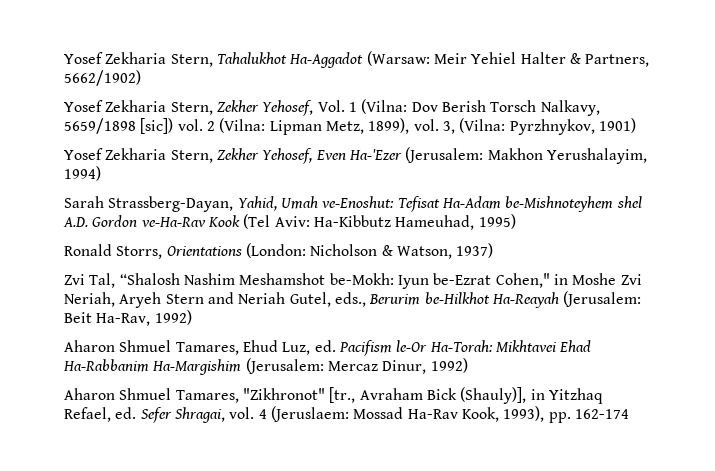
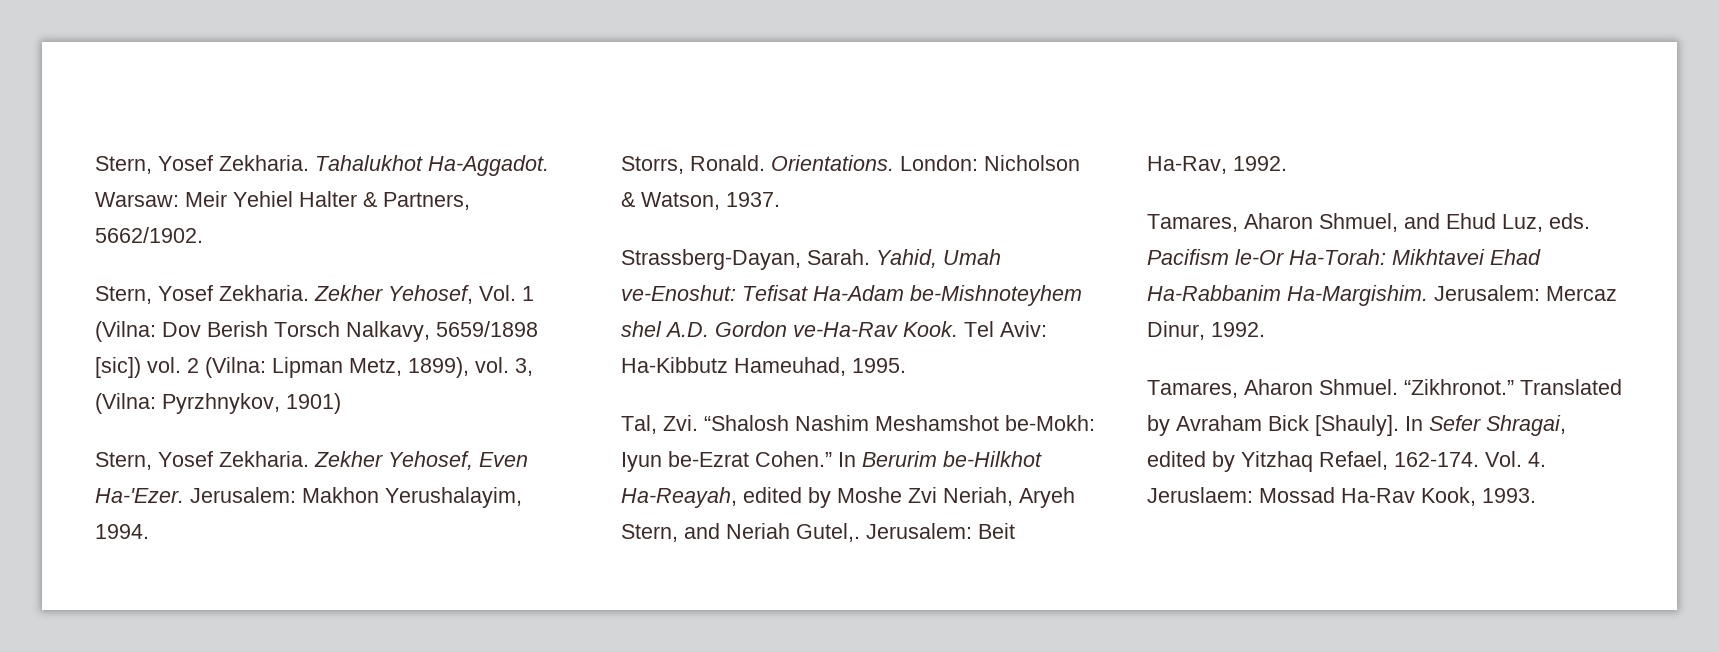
- Yosef Zekharia Stern, Tahalukhot Ha-Aggadot (Warsaw: Meir Yehiel Halter & Partners, 5662/1902)
- Yosef Zekharia Stern, Zekher Yehosef, Vol. 1 (Vilna: Dov Berish Torsch Nalkavy, 5659/1898 [sic]) vol. 2 (Vilna: Lipman Metz, 1899), vol. 3, (Vilna: Pyrzhnykov, 1901)
+ Stern, Yosef Zekharia. Tahalukhot Ha-Aggadot. Warsaw: Meir Yehiel Halter & Partners, 5662/1902.
+ Stern, Yosef Zekharia. Zekher Yehosef, Vol. 1 (Vilna: Dov Berish Torsch Nalkavy, 5659/1898 [sic]) vol. 2 (Vilna: Lipman Metz, 1899), vol. 3, (Vilna: Pyrzhnykov, 1901)
- Yosef Zekharia Stern, Zekher Yehosef, Even Ha-'Ezer (Jerusalem: Makhon Yerushalayim, 1994)
- Sarah Strassberg-Dayan, Yahid, Umah ve-Enoshut: Tefisat Ha-Adam be-Mishnoteyhem shel A.D. Gordon ve-Ha-Rav Kook (Tel Aviv: Ha-Kibbutz Hameuhad, 1995)
- Ronald Storrs, Orientations (London: Nicholson & Watson, 1937)
- Zvi Tal, “Shalosh Nashim Meshamshot be-Mokh: Iyun be-Ezrat Cohen," in Moshe Zvi Neriah, Aryeh Stern and Neriah Gutel, eds., Berurim be-Hilkhot Ha-Reayah (Jerusalem: Beit Ha-Rav, 1992)
- Aharon Shmuel Tamares, Ehud Luz, ed. Pacifism le-Or Ha-Torah: Mikhtavei Ehad Ha-Rabbanim Ha-Margishim (Jerusalem: Mercaz Dinur, 1992)
- Aharon Shmuel Tamares, "Zikhronot" [tr., Avraham Bick (Shauly)], in Yitzhaq Refael, ed. Sefer Shragai, vol. 4 (Jeruslaem: Mossad Ha-Rav Kook, 1993), pp. 162-174
+ Stern, Yosef Zekharia. Zekher Yehosef, Even Ha-'Ezer. Jerusalem: Makhon Yerushalayim, 1994.
+ Storrs, Ronald. Orientations. London: Nicholson & Watson, 1937.
+ Strassberg-Dayan, Sarah. Yahid, Umah ve-Enoshut: Tefisat Ha-Adam be-Mishnoteyhem shel A.D. Gordon ve-Ha-Rav Kook. Tel Aviv: Ha-Kibbutz Hameuhad, 1995.
+ Tal, Zvi. “Shalosh Nashim Meshamshot be-Mokh: Iyun be-Ezrat Cohen.” In Berurim be-Hilkhot Ha-Reayah, edited by Moshe Zvi Neriah, Aryeh Stern, and Neriah Gutel,. Jerusalem: Beit Ha-Rav, 1992.
+ Tamares, Aharon Shmuel, and Ehud Luz, eds. Pacifism le-Or Ha-Torah: Mikhtavei Ehad Ha-Rabbanim Ha-Margishim. Jerusalem: Mercaz Dinur, 1992.
+ Tamares, Aharon Shmuel. “Zikhronot.” Translated by Avraham Bick [Shauly]. In Sefer Shragai, edited by Yitzhaq Refael, 162-174. Vol. 4. Jeruslaem: Mossad Ha-Rav Kook, 1993.

